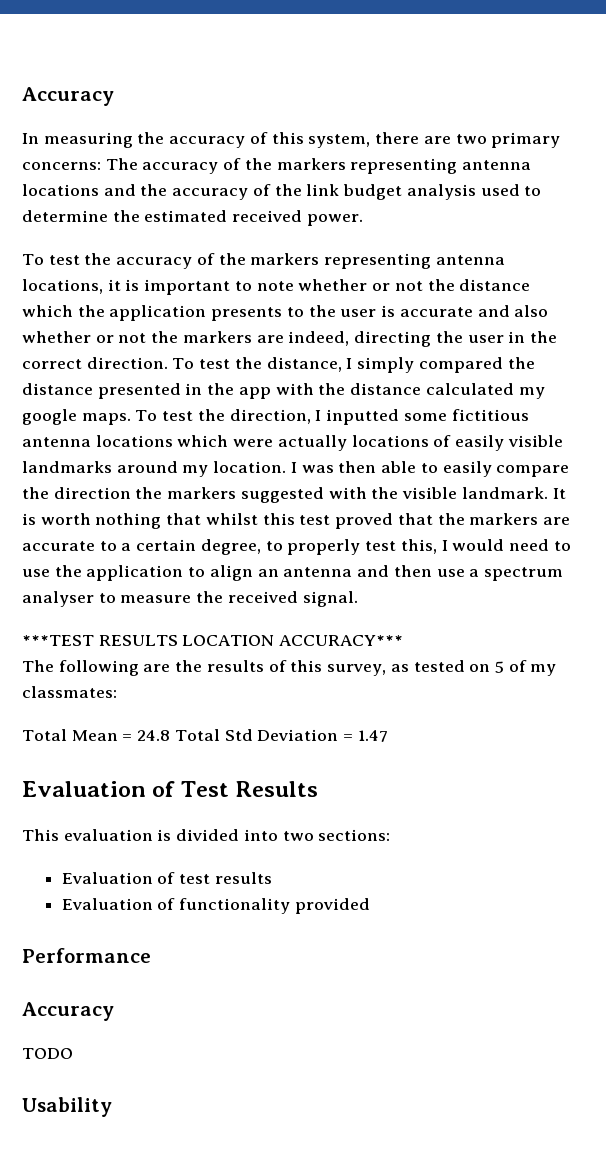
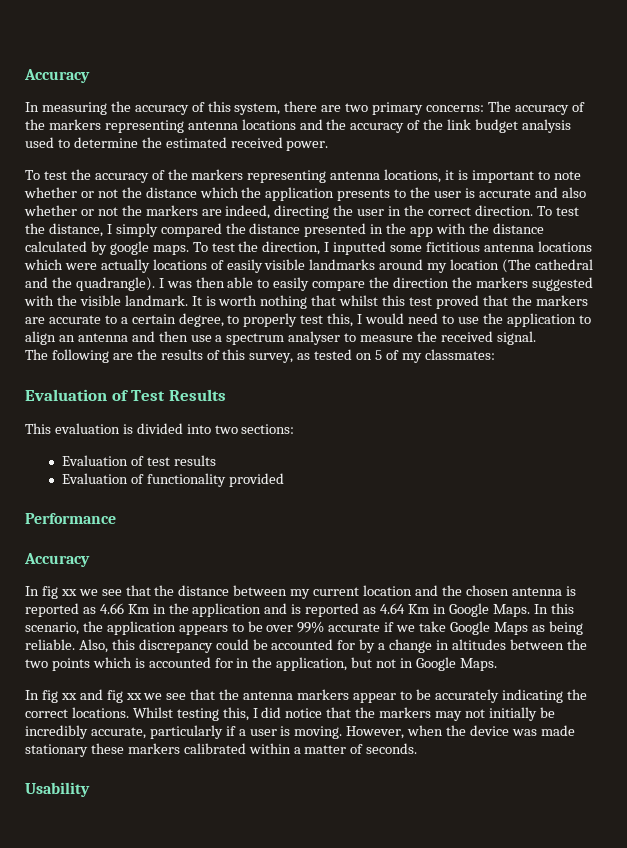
- To test the distance, I simply compared the distance presented in the app with the distance calculated my google maps.
+ To test the distance, I simply compared the distance presented in the app with the distance calculated by google maps.
- To test the direction, I inputted some fictitious antenna locations which were actually locations of easily visible landmarks around my location.
+ To test the direction, I inputted some fictitious antenna locations which were actually locations of easily visible landmarks around my location (The cathedral and the quadrangle).
- ***TEST RESULTS LOCATION ACCURACY***
- Total Mean = 24.8 Total Std Deviation = 1.47
- TODO
+ In fig xx we see that the distance between my current location and the chosen antenna is reported as 4.66 Km in the application and is reported as 4.64 Km in Google Maps. In this scenario, the application appears to be over 99% accurate if we take Google Maps as being reliable. Also, this discrepancy could be accounted for by a change in altitudes between the two points which is accounted for in the application, but not in Google Maps.
+ In fig xx and fig xx we see that the antenna markers appear to be accurately indicating the correct locations. Whilst testing this, I did notice that the markers may not initially be incredibly accurate, particularly if a user is moving. However, when the device was made stationary these markers calibrated within a matter of seconds.

